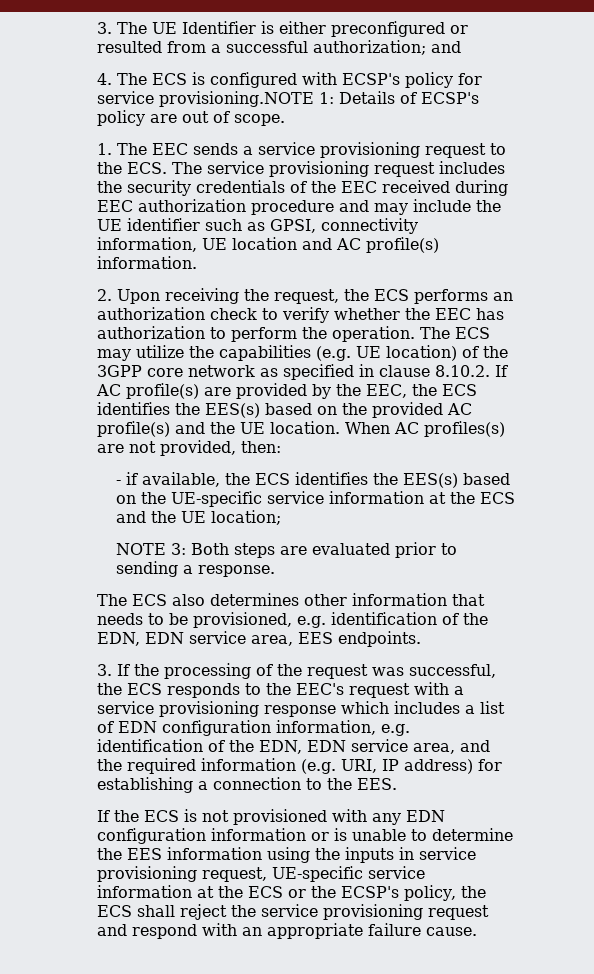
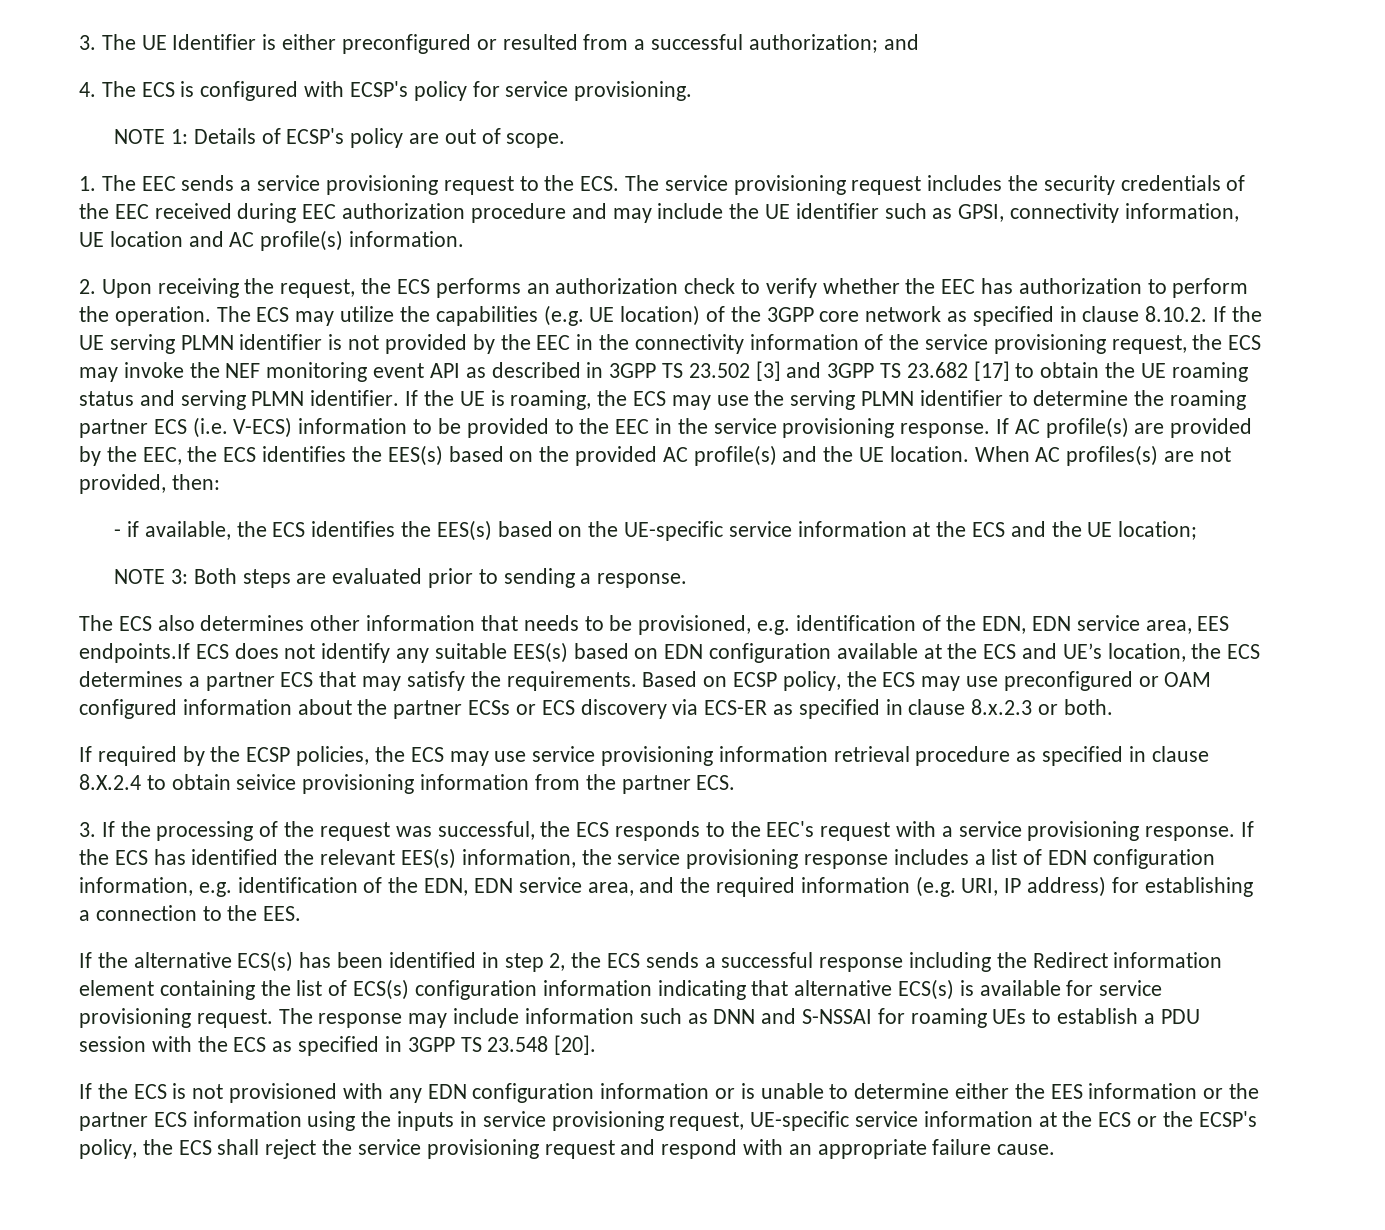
- 4. The ECS is configured with ECSP's policy for service provisioning.NOTE 1: Details of ECSP's policy are out of scope.
+ 4. The ECS is configured with ECSP's policy for service provisioning.
+ NOTE 1: Details of ECSP's policy are out of scope.
- The ECS may utilize the capabilities (e.g. UE location) of the 3GPP core network as specified in clause 8.10.2. If AC profile(s) are provided by the EEC, the ECS identifies the EES(s) based on the provided AC profile(s) and the UE location.
+ The ECS may utilize the capabilities (e.g. UE location) of the 3GPP core network as specified in clause 8.10.2. If the UE serving PLMN identifier is not provided by the EEC in the connectivity information of the service provisioning request, the ECS may invoke the NEF monitoring event API as described in 3GPP TS 23.502 [3] and 3GPP TS 23.682 [17] to obtain the UE roaming status and serving PLMN identifier. If the UE is roaming, the ECS may use the serving PLMN identifier to determine the roaming partner ECS (i.e. V-ECS) information to be provided to the EEC in the service provisioning response. If AC profile(s) are provided by the EEC, the ECS identifies the EES(s) based on the provided AC profile(s) and the UE location.
- The ECS also determines other information that needs to be provisioned, e.g. identification of the EDN, EDN service area, EES endpoints.
+ The ECS also determines other information that needs to be provisioned, e.g. identification of the EDN, EDN service area, EES endpoints.If ECS does not identify any suitable EES(s) based on EDN configuration available at the ECS and UE’s location, the ECS determines a partner ECS that may satisfy the requirements. Based on ECSP policy, the ECS may use preconfigured or OAM configured information about the partner ECSs or ECS discovery via ECS-ER as specified in clause 8.x.2.3 or both.
+ If required by the ECSP policies, the ECS may use service provisioning information retrieval procedure as specified in clause 8.X.2.4 to obtain seivice provisioning information from the partner ECS.
- 3. If the processing of the request was successful, the ECS responds to the EEC's request with a service provisioning response which includes a list of EDN configuration information, e.g. identification of the EDN, EDN service area, and the required information (e.g. URI, IP address) for establishing a connection to the EES.
+ 3. If the processing of the request was successful, the ECS responds to the EEC's request with a service provisioning response. If the ECS has identified the relevant EES(s) information, the service provisioning response includes a list of EDN configuration information, e.g. identification of the EDN, EDN service area, and the required information (e.g. URI, IP address) for establishing a connection to the EES.
+ If the alternative ECS(s) has been identified in step 2, the ECS sends a successful response including the Redirect information element containing the list of ECS(s) configuration information indicating that alternative ECS(s) is available for service provisioning request. The response may include information such as DNN and S-NSSAI for roaming UEs to establish a PDU session with the ECS as specified in 3GPP TS 23.548 [20].
- If the ECS is not provisioned with any EDN configuration information or is unable to determine the EES information using the inputs in service provisioning request, UE-specific service information at the ECS or the ECSP's policy, the ECS shall reject the service provisioning request and respond with an appropriate failure cause.
+ If the ECS is not provisioned with any EDN configuration information or is unable to determine either the EES information or the partner ECS information using the inputs in service provisioning request, UE-specific service information at the ECS or the ECSP's policy, the ECS shall reject the service provisioning request and respond with an appropriate failure cause.

